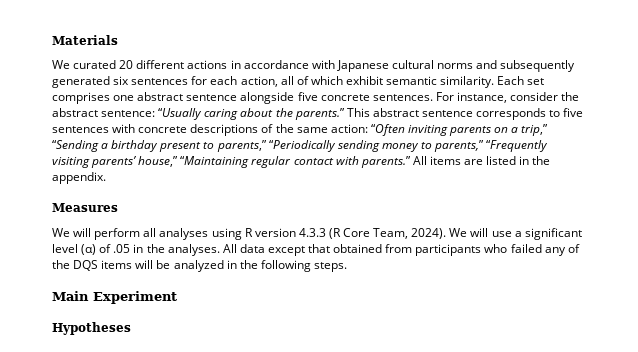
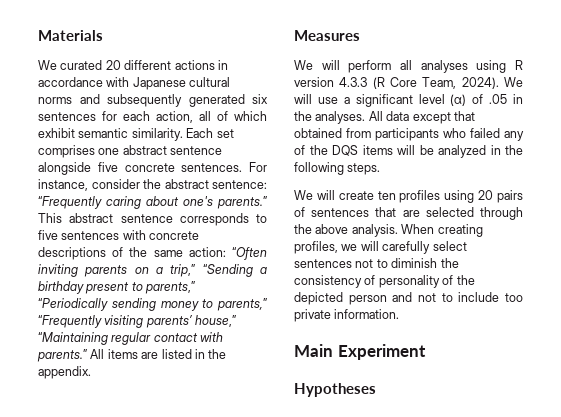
- For instance, consider the abstract sentence: “Usually caring about the parents.”
+ For instance, consider the abstract sentence: “Frequently caring about one's parents.”
+ We will create ten profiles using 20 pairs of sentences that are selected through the above analysis. When creating profiles, we will carefully select sentences not to diminish the consistency of personality of the depicted person and not to include too private information.

